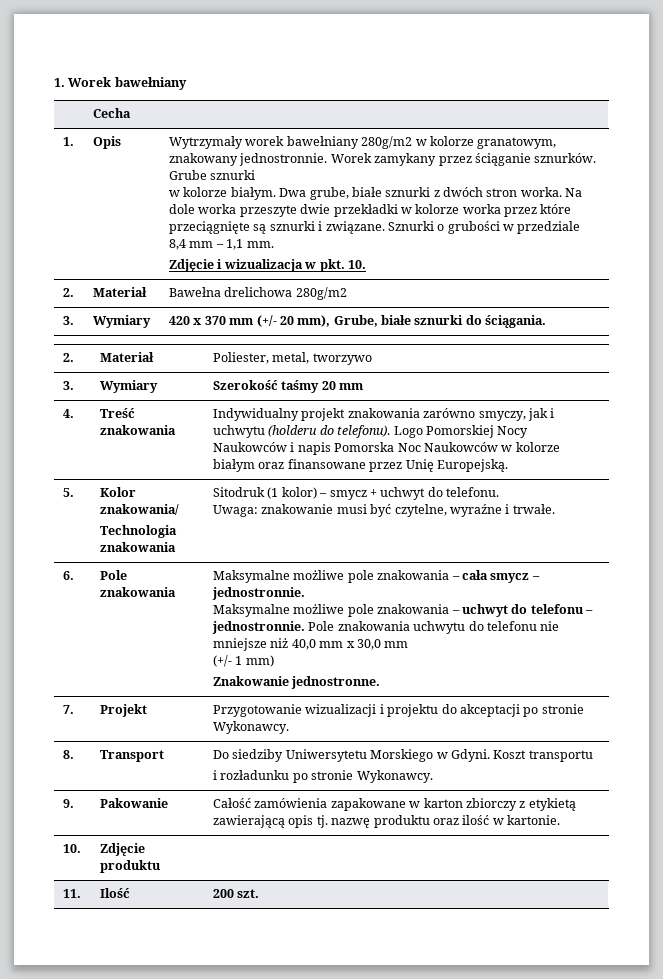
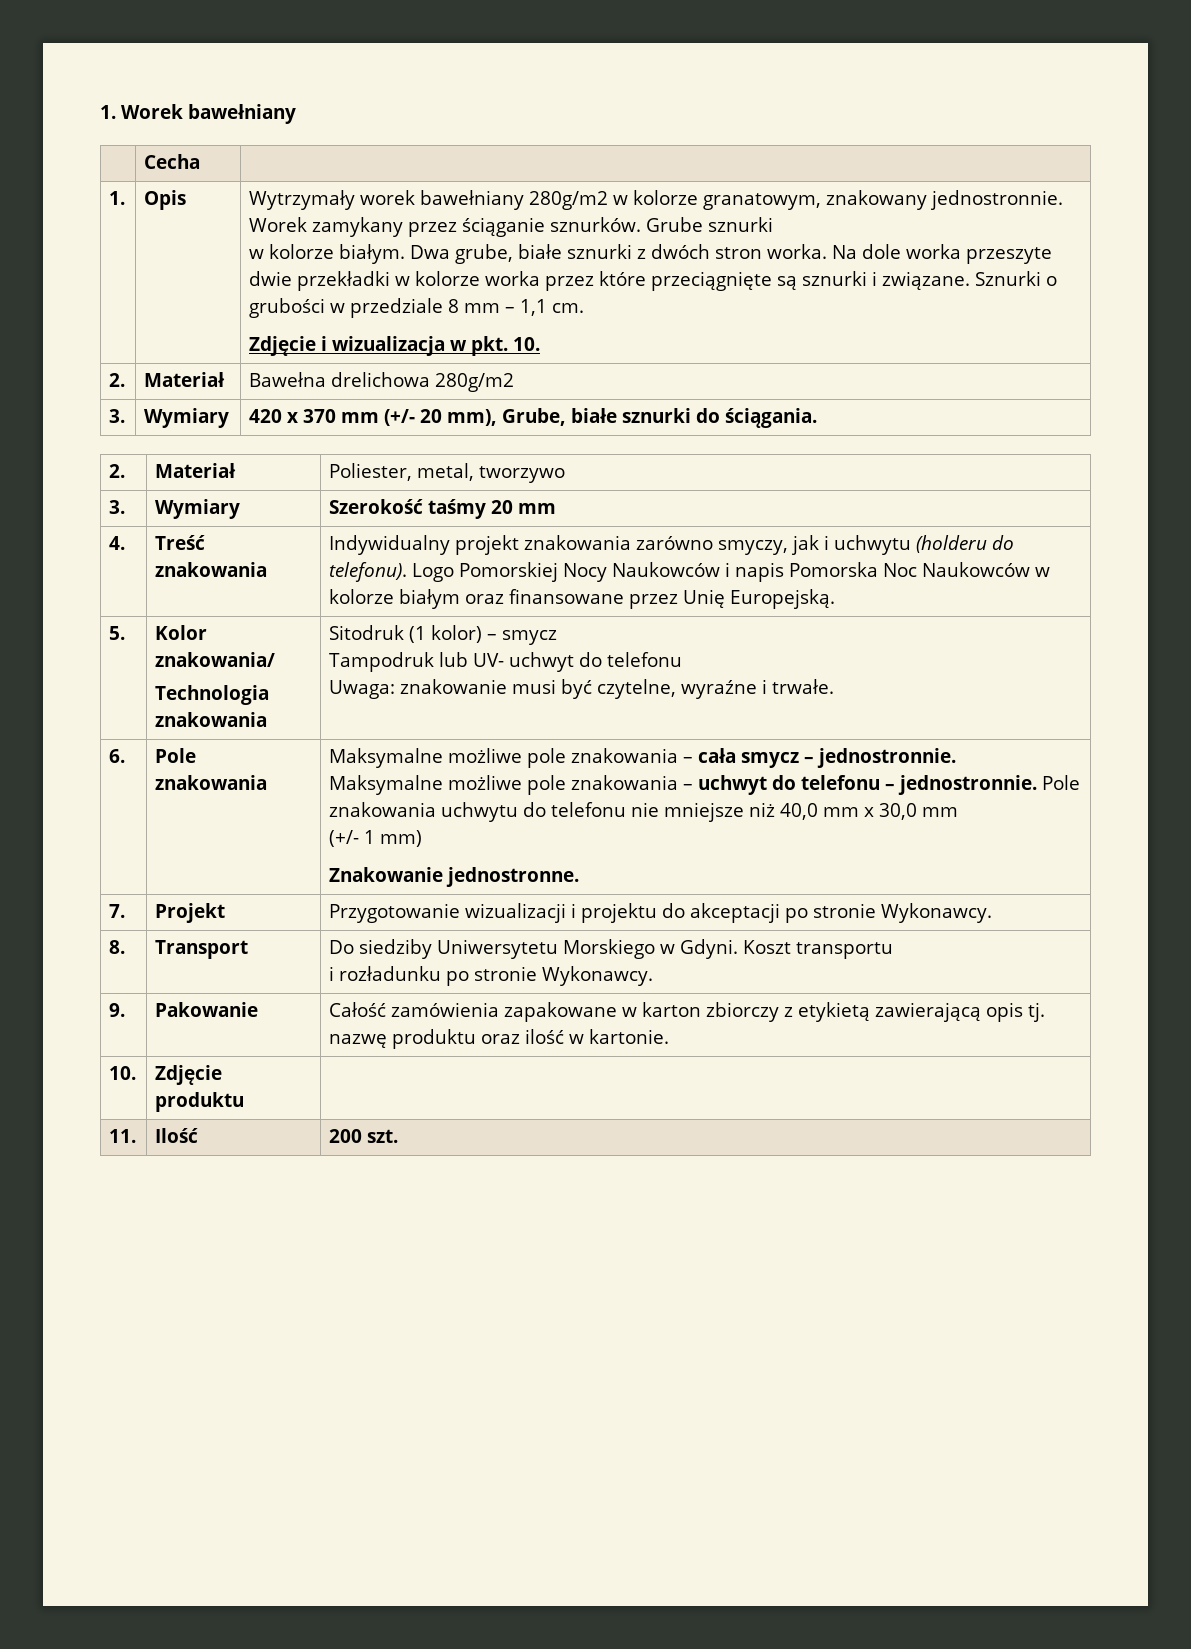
- Sznurki o grubości w przedziale 8,4 mm – 1,1 mm.
+ Sznurki o grubości w przedziale 8 mm – 1,1 cm.
  5. | Kolor znakowania/
- Technologia znakowania | Sitodruk (1 kolor) – smycz + uchwyt do telefonu.
+ Technologia znakowania | Sitodruk (1 kolor) – smycz
+ Tampodruk lub UV- uchwyt do telefonu

